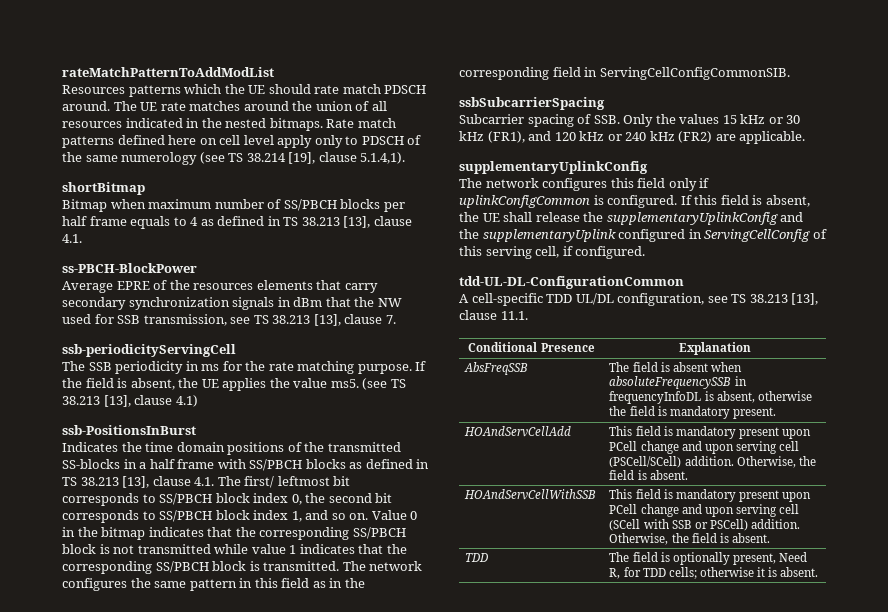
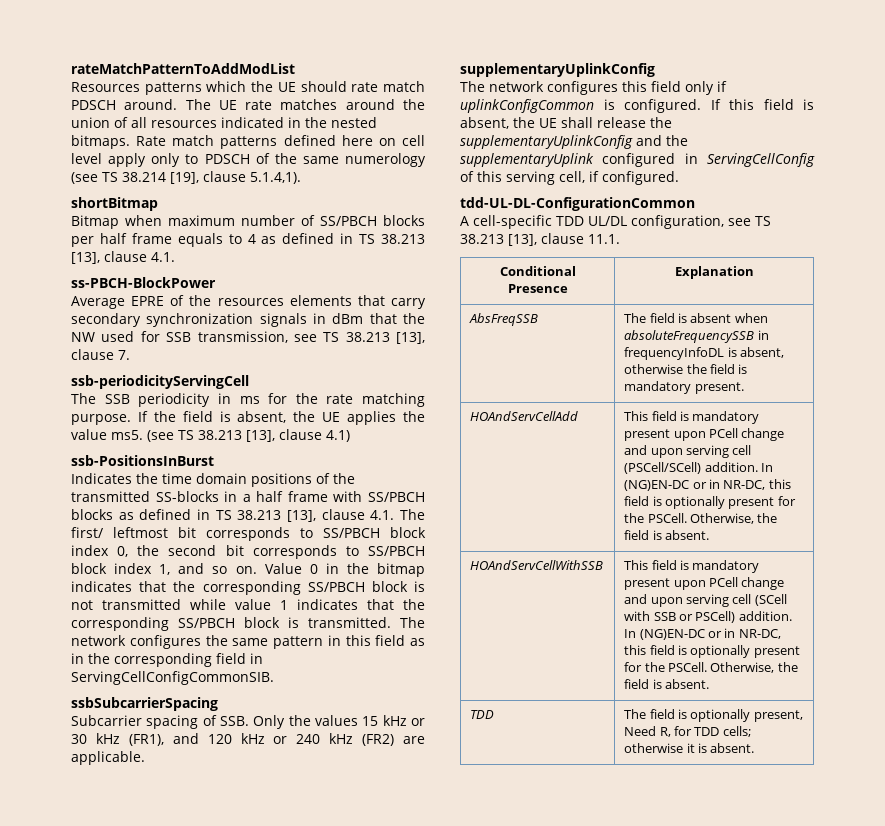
- HOAndServCellAdd | This field is mandatory present upon PCell change and upon serving cell (PSCell/SCell) addition. Otherwise, the field is absent.
+ HOAndServCellAdd | This field is mandatory present upon PCell change and upon serving cell (PSCell/SCell) addition. In (NG)EN-DC or in NR-DC, this field is optionally present for the PSCell. Otherwise, the field is absent.
- HOAndServCellWithSSB | This field is mandatory present upon PCell change and upon serving cell (SCell with SSB or PSCell) addition. Otherwise, the field is absent.
+ HOAndServCellWithSSB | This field is mandatory present upon PCell change and upon serving cell (SCell with SSB or PSCell) addition. In (NG)EN-DC or in NR-DC, this field is optionally present for the PSCell. Otherwise, the field is absent.

